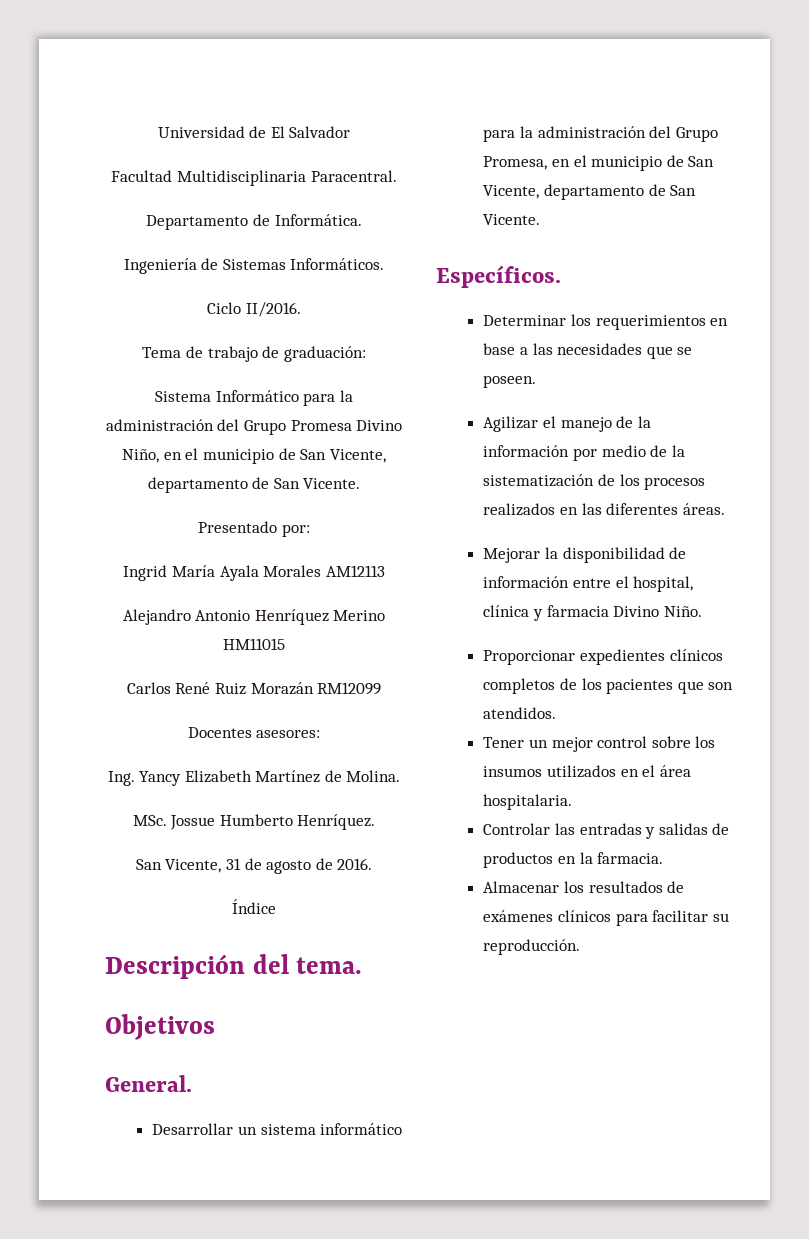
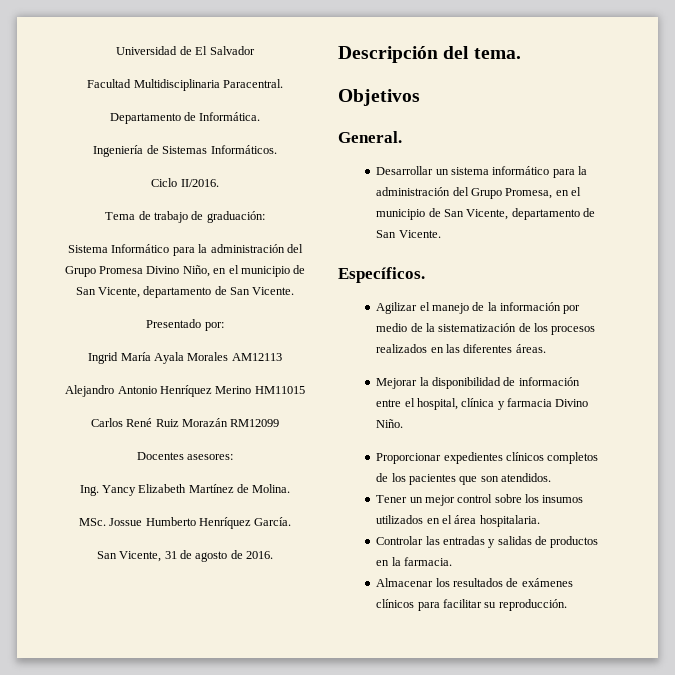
- MSc. Jossue Humberto Henríquez.
+ MSc. Jossue Humberto Henríquez García.
- Índice
- Determinar los requerimientos en base a las necesidades que se poseen.

